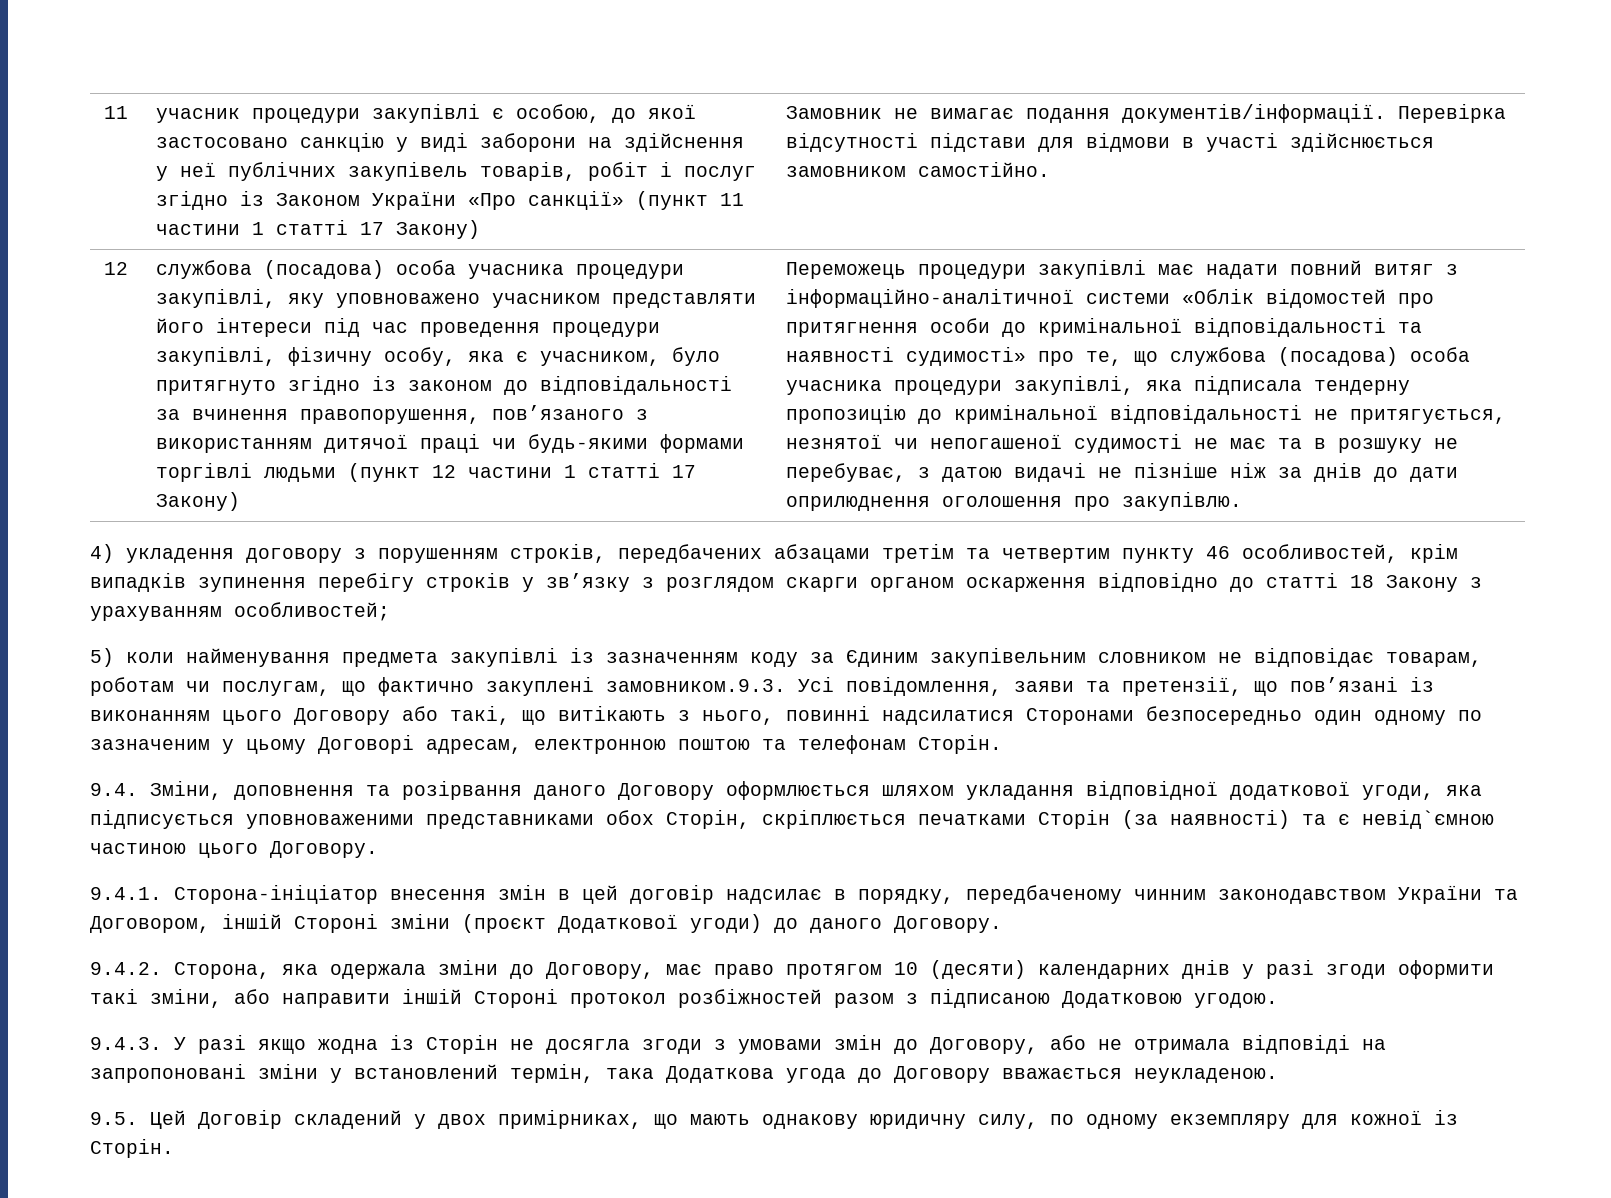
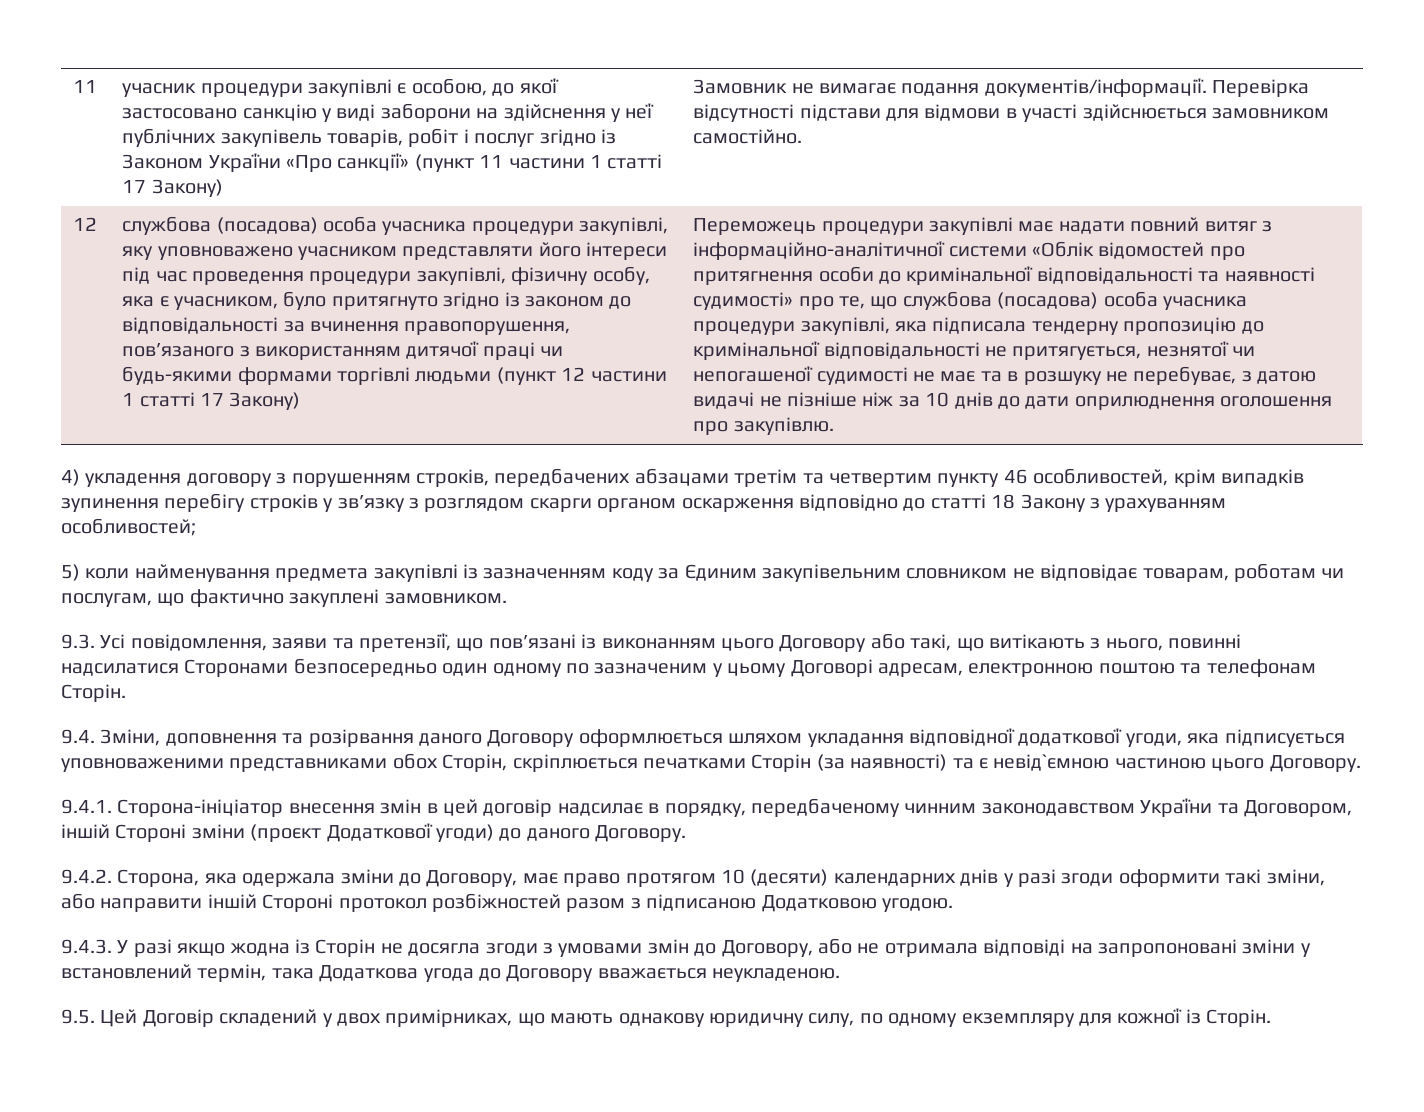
- Переможець процедури закупівлі має надати повний витяг з інформаційно-аналітичної системи «Облік відомостей про притягнення особи до кримінальної відповідальності та наявності судимості» про те, що службова (посадова) особа учасника процедури закупівлі, яка підписала тендерну пропозицію до кримінальної відповідальності не притягується, незнятої чи непогашеної судимості не має та в розшуку не перебуває, з датою видачі не пізніше ніж за днів до дати оприлюднення оголошення про закупівлю.
+ Переможець процедури закупівлі має надати повний витяг з інформаційно-аналітичної системи «Облік відомостей про притягнення особи до кримінальної відповідальності та наявності судимості» про те, що службова (посадова) особа учасника процедури закупівлі, яка підписала тендерну пропозицію до кримінальної відповідальності не притягується, незнятої чи непогашеної судимості не має та в розшуку не перебуває, з датою видачі не пізніше ніж за 10 днів до дати оприлюднення оголошення про закупівлю.
- 5) коли найменування предмета закупівлі із зазначенням коду за Єдиним закупівельним словником не відповідає товарам, роботам чи послугам, що фактично закуплені замовником.9.3. Усі повідомлення, заяви та претензії, що пов’язані із виконанням цього Договору або такі, що витікають з нього, повинні надсилатися Сторонами безпосередньо один одному по зазначеним у цьому Договорі адресам, електронною поштою та телефонам Сторін.
+ 5) коли найменування предмета закупівлі із зазначенням коду за Єдиним закупівельним словником не відповідає товарам, роботам чи послугам, що фактично закуплені замовником.
+ 9.3. Усі повідомлення, заяви та претензії, що пов’язані із виконанням цього Договору або такі, що витікають з нього, повинні надсилатися Сторонами безпосередньо один одному по зазначеним у цьому Договорі адресам, електронною поштою та телефонам Сторін.

